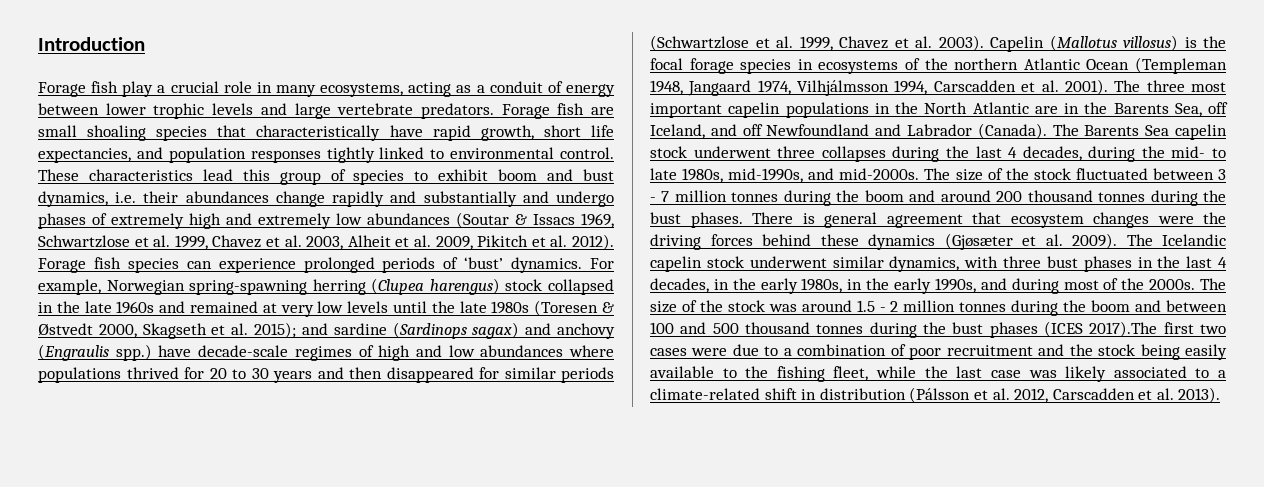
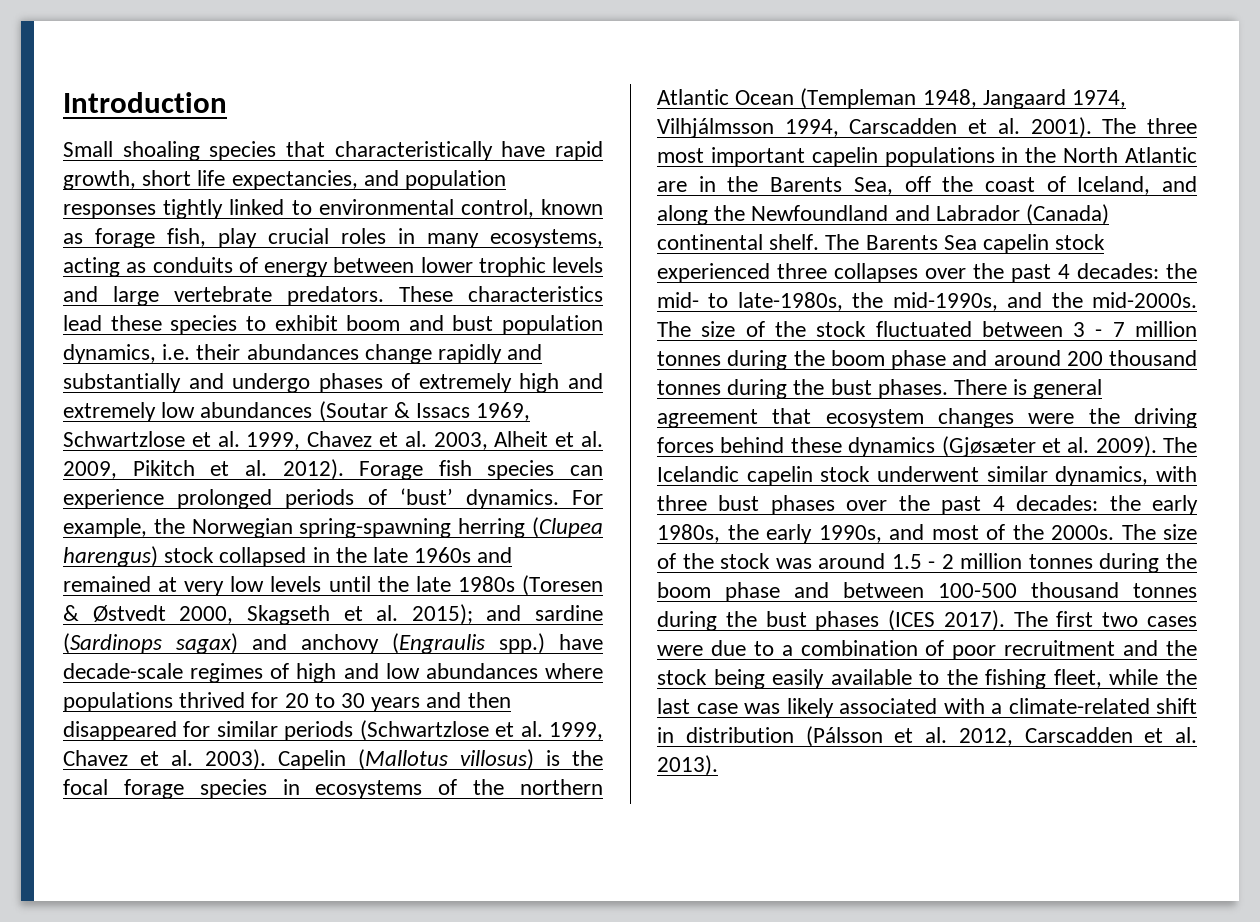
- Forage fish play a crucial role in many ecosystems, acting as a conduit of energy between lower trophic levels and large vertebrate predators. Forage fish are small shoaling species that characteristically have rapid growth, short life expectancies, and population responses tightly linked to environmental control. These characteristics lead this group of species to exhibit boom and bust dynamics, i.e. their abundances change rapidly and substantially and undergo phases of extremely high and extremely low abundances (Soutar & Issacs 1969, Schwartzlose et al. 1999, Chavez et al. 2003, Alheit et al. 2009, Pikitch et al. 2012).
+ Small shoaling species that characteristically have rapid growth, short life expectancies, and population responses tightly linked to environmental control, known as forage fish, play crucial roles in many ecosystems, acting as conduits of energy between lower trophic levels and large vertebrate predators. These characteristics lead these species to exhibit boom and bust population dynamics, i.e. their abundances change rapidly and substantially and undergo phases of extremely high and extremely low abundances (Soutar & Issacs 1969, Schwartzlose et al. 1999, Chavez et al. 2003, Alheit et al. 2009, Pikitch et al. 2012).
- For example, Norwegian spring-spawning herring (Clupea harengus) stock collapsed in the late 1960s and remained at very low levels until the late 1980s (Toresen & Østvedt 2000, Skagseth et al. 2015);
+ For example, the Norwegian spring-spawning herring (Clupea harengus) stock collapsed in the late 1960s and remained at very low levels until the late 1980s (Toresen & Østvedt 2000, Skagseth et al. 2015);
- The three most important capelin populations in the North Atlantic are in the Barents Sea, off Iceland, and off Newfoundland and Labrador (Canada).
+ The three most important capelin populations in the North Atlantic are in the Barents Sea, off the coast of Iceland, and along the Newfoundland and Labrador (Canada) continental shelf.
- The Barents Sea capelin stock underwent three collapses during the last 4 decades, during the mid- to late 1980s, mid-1990s, and mid-2000s.
+ The Barents Sea capelin stock experienced three collapses over the past 4 decades: the mid- to late-1980s, the mid-1990s, and the mid-2000s.
- The size of the stock fluctuated between 3 - 7 million tonnes during the boom and around 200 thousand tonnes during the bust phases.
+ The size of the stock fluctuated between 3 - 7 million tonnes during the boom phase and around 200 thousand tonnes during the bust phases.
- The Icelandic capelin stock underwent similar dynamics, with three bust phases in the last 4 decades, in the early 1980s, in the early 1990s, and during most of the 2000s.
+ The Icelandic capelin stock underwent similar dynamics, with three bust phases over the past 4 decades: the early 1980s, the early 1990s, and most of the 2000s.
- The size of the stock was around 1.5 - 2 million tonnes during the boom and between 100 and 500 thousand tonnes during the bust phases (ICES 2017).The first two cases were due to a combination of poor recruitment and the stock being easily available to the fishing fleet, while the last case was likely associated to a climate-related shift in distribution (Pálsson et al. 2012, Carscadden et al. 2013).
+ The size of the stock was around 1.5 - 2 million tonnes during the boom phase and between 100-500 thousand tonnes during the bust phases (ICES 2017). The first two cases were due to a combination of poor recruitment and the stock being easily available to the fishing fleet, while the last case was likely associated with a climate-related shift in distribution (Pálsson et al. 2012, Carscadden et al. 2013).

